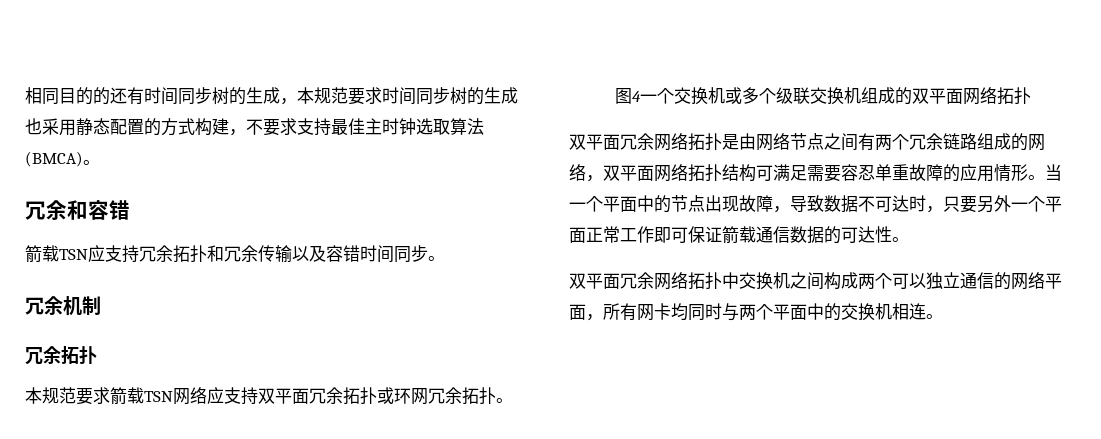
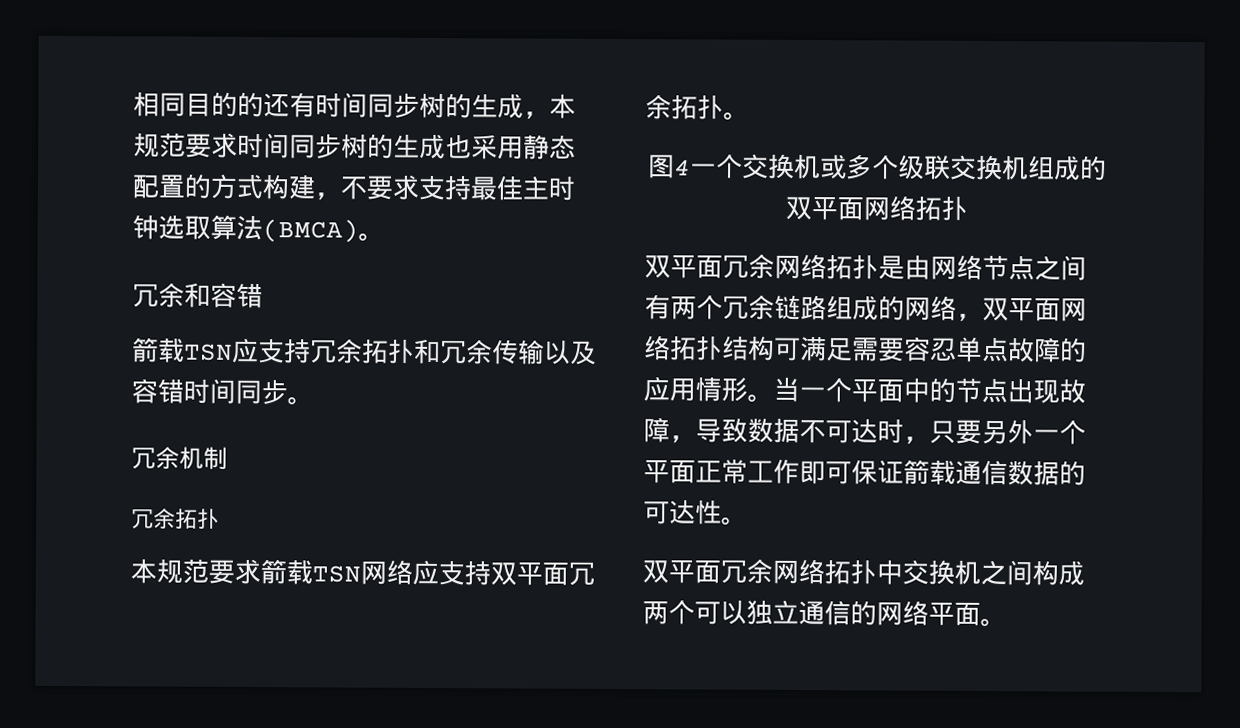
- 本规范要求箭载TSN网络应支持双平面冗余拓扑或环网冗余拓扑。
+ 本规范要求箭载TSN网络应支持双平面冗余拓扑。
- 双平面冗余网络拓扑是由网络节点之间有两个冗余链路组成的网络，双平面网络拓扑结构可满足需要容忍单重故障的应用情形。
+ 双平面冗余网络拓扑是由网络节点之间有两个冗余链路组成的网络，双平面网络拓扑结构可满足需要容忍单点故障的应用情形。
- 双平面冗余网络拓扑中交换机之间构成两个可以独立通信的网络平面，所有网卡均同时与两个平面中的交换机相连。
+ 双平面冗余网络拓扑中交换机之间构成两个可以独立通信的网络平面。

